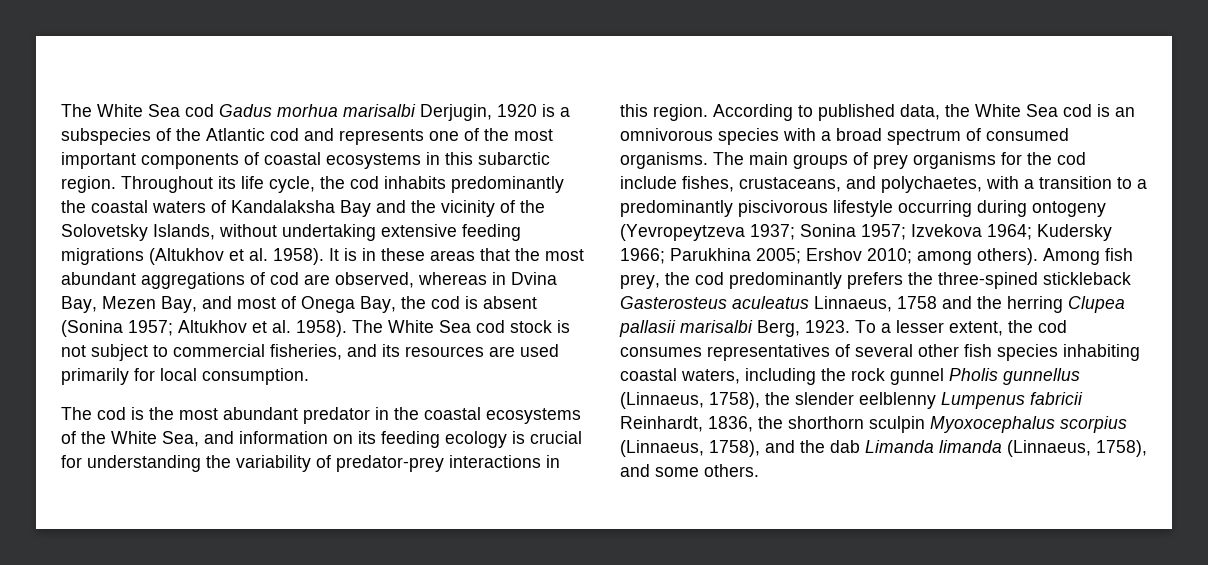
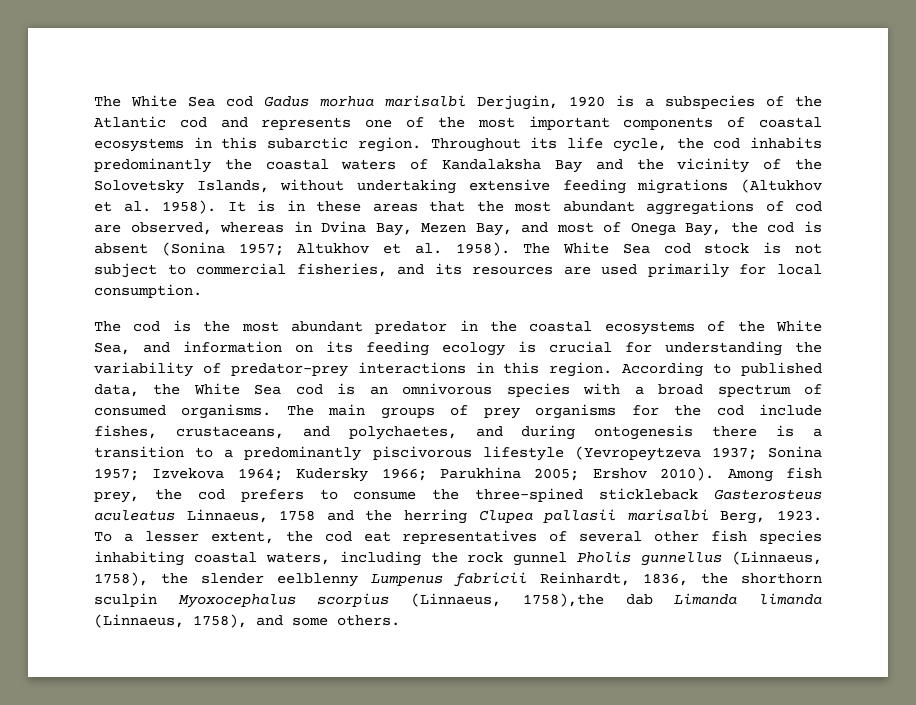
- The main groups of prey organisms for the cod include fishes, crustaceans, and polychaetes, with a transition to a predominantly piscivorous lifestyle occurring during ontogeny (Yevropeytzeva 1937; Sonina 1957; Izvekova 1964; Kudersky 1966; Parukhina 2005; Ershov 2010; among others).
+ The main groups of prey organisms for the cod include fishes, crustaceans, and polychaetes, and during ontogenesis there is a transition to a predominantly piscivorous lifestyle (Yevropeytzeva 1937; Sonina 1957; Izvekova 1964; Kudersky 1966; Parukhina 2005; Ershov 2010).
- Among fish prey, the cod predominantly prefers the three-spined stickleback Gasterosteus aculeatus Linnaeus, 1758 and the herring Clupea pallasii marisalbi Berg, 1923.
+ Among fish prey, the cod prefers to consume the three-spined stickleback Gasterosteus aculeatus Linnaeus, 1758 and the herring Clupea pallasii marisalbi Berg, 1923.
- To a lesser extent, the cod consumes representatives of several other fish species inhabiting coastal waters, including the rock gunnel Pholis gunnellus (Linnaeus, 1758), the slender eelblenny Lumpenus fabricii Reinhardt, 1836, the shorthorn sculpin Myoxocephalus scorpius (Linnaeus, 1758), and the dab Limanda limanda (Linnaeus, 1758), and some others.
+ To a lesser extent, the cod eat representatives of several other fish species inhabiting coastal waters, including the rock gunnel Pholis gunnellus (Linnaeus, 1758), the slender eelblenny Lumpenus fabricii Reinhardt, 1836, the shorthorn sculpin Myoxocephalus scorpius (Linnaeus, 1758),the dab Limanda limanda (Linnaeus, 1758), and some others.

